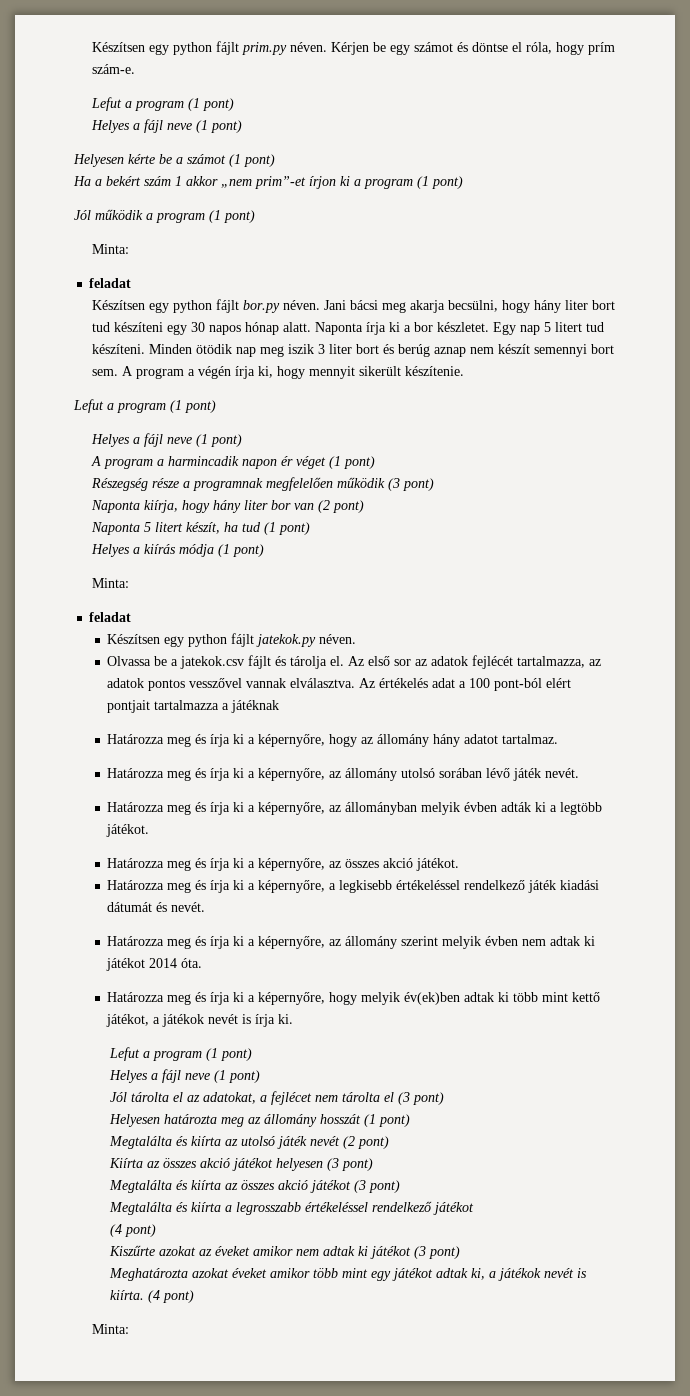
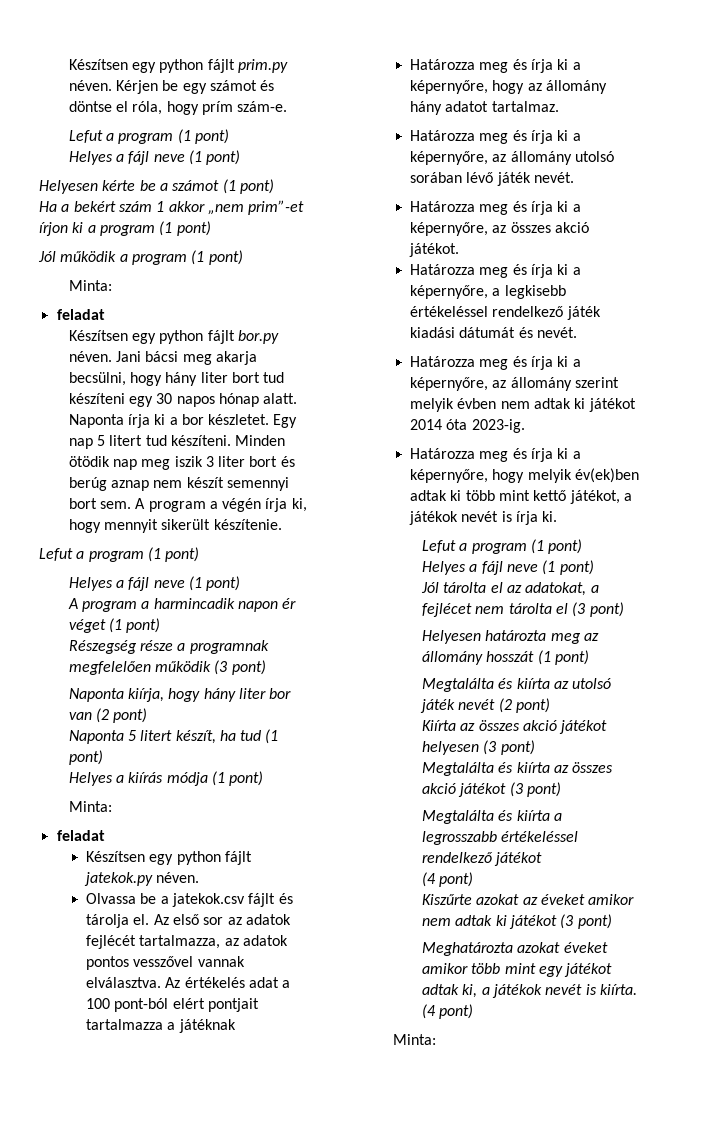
- Határozza meg és írja ki a képernyőre, az állományban melyik évben adták ki a legtöbb játékot.
- Határozza meg és írja ki a képernyőre, az állomány szerint melyik évben nem adtak ki játékot 2014 óta.
+ Határozza meg és írja ki a képernyőre, az állomány szerint melyik évben nem adtak ki játékot 2014 óta 2023-ig.

